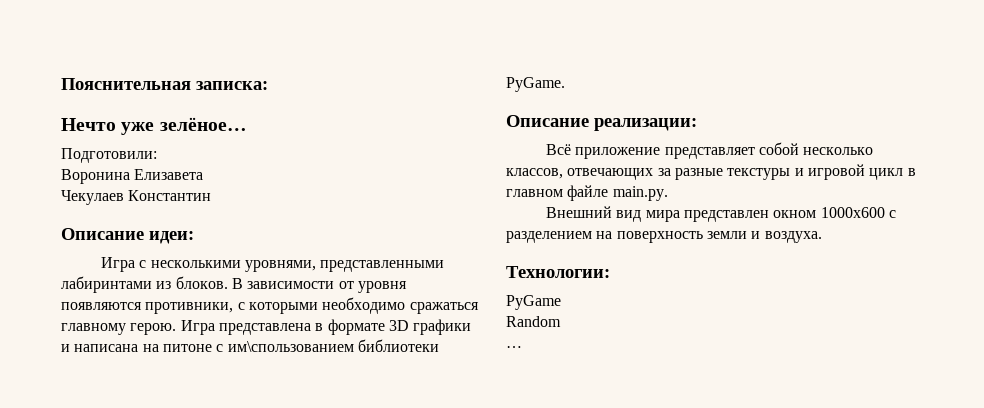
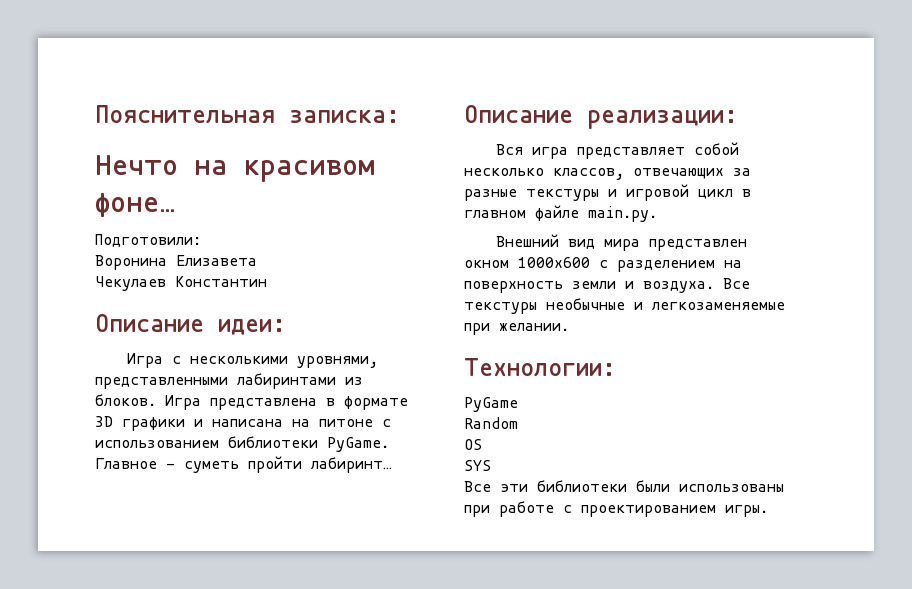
- Нечто уже зелёное…
+ Нечто на красивом фоне…
- В зависимости от уровня появляются противники, с которыми необходимо сражаться главному герою.
- Игра представлена в формате 3D графики и написана на питоне с им\спользованием библиотеки PyGame.
+ Игра представлена в формате 3D графики и написана на питоне с использованием библиотеки PyGame. Главное - суметь пройти лабиринт…
- Всё приложение представляет собой несколько классов, отвечающих за разные текстуры и игровой цикл в главном файле main.py.
+ Вся игра представляет собой несколько классов, отвечающих за разные текстуры и игровой цикл в главном файле main.py.
- Внешний вид мира представлен окном 1000х600 с разделением на поверхность земли и воздуха.
+ Внешний вид мира представлен окном 1000х600 с разделением на поверхность земли и воздуха. Все текстуры необычные и легкозаменяемые при желании.
  Технологии:
  PyGame
  Random
- …
+ OS
+ SYS
+ Все эти библиотеки были использованы при работе с проектированием игры.

